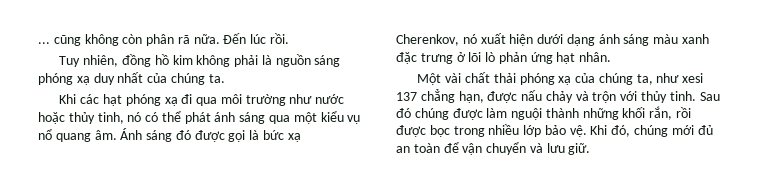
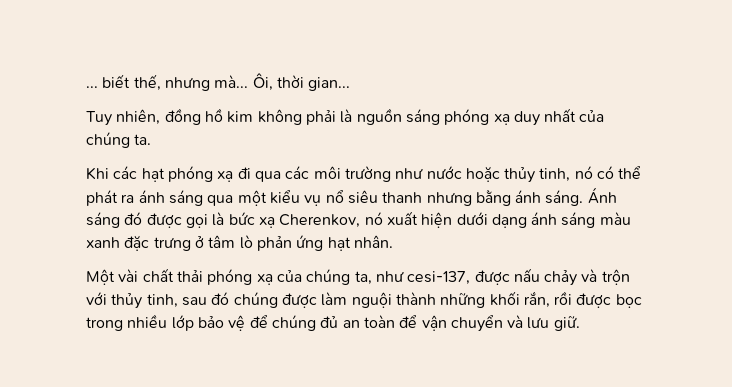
- ... cũng không còn phân rã nữa. Đến lúc rồi.
+ ... biết thế, nhưng mà... Ôi, thời gian...
- Khi các hạt phóng xạ đi qua môi trường như nước hoặc thủy tinh, nó có thể phát ánh sáng qua một kiểu vụ nổ quang âm.
+ Khi các hạt phóng xạ đi qua các môi trường như nước hoặc thủy tinh, nó có thể phát ra ánh sáng qua một kiểu vụ nổ siêu thanh nhưng bằng ánh sáng.
- Ánh sáng đó được gọi là bức xạ Cherenkov, nó xuất hiện dưới dạng ánh sáng màu xanh đặc trưng ở lõi lò phản ứng hạt nhân.
+ Ánh sáng đó được gọi là bức xạ Cherenkov, nó xuất hiện dưới dạng ánh sáng màu xanh đặc trưng ở tâm lò phản ứng hạt nhân.
- Một vài chất thải phóng xạ của chúng ta, như xesi 137 chẳng hạn, được nấu chảy và trộn với thủy tinh. Sau đó chúng được làm nguội thành những khối rắn, rồi được bọc trong nhiều lớp bảo vệ. Khi đó, chúng mới đủ an toàn để vận chuyển và lưu giữ.
+ Một vài chất thải phóng xạ của chúng ta, như cesi-137, được nấu chảy và trộn với thủy tinh, sau đó chúng được làm nguội thành những khối rắn, rồi được bọc trong nhiều lớp bảo vệ để chúng đủ an toàn để vận chuyển và lưu giữ.

